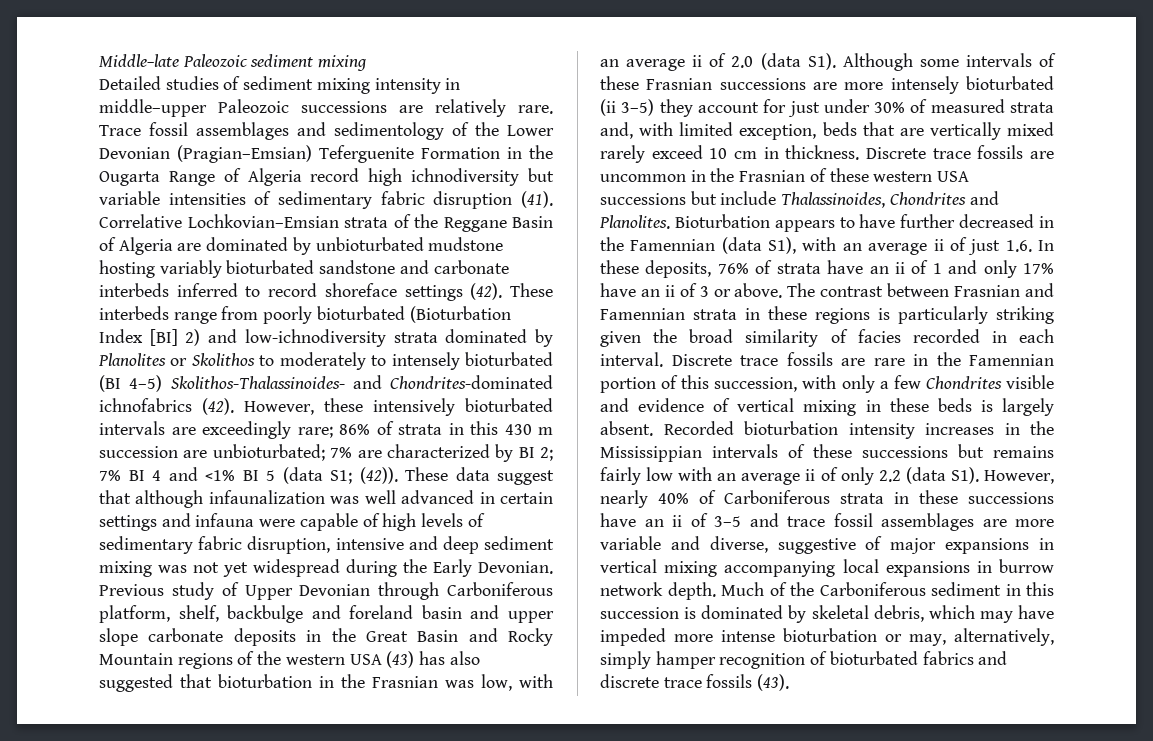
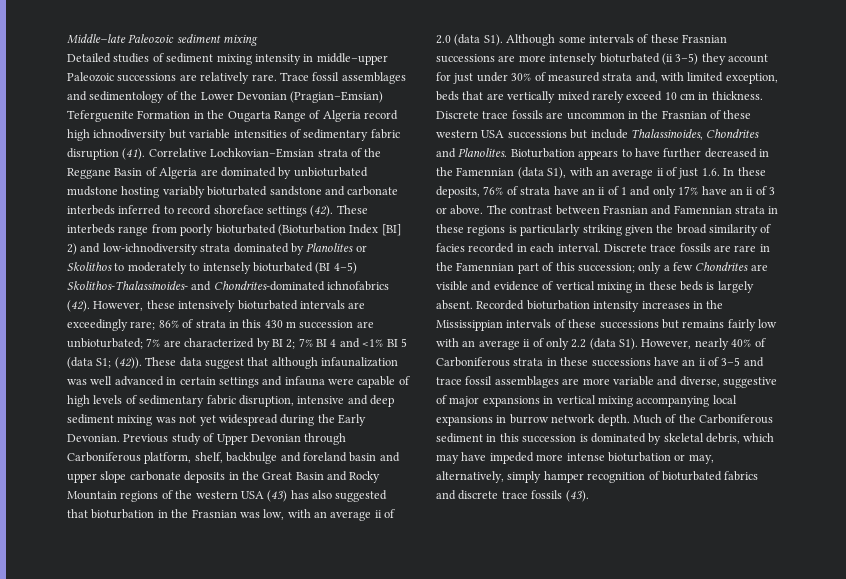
- Discrete trace fossils are rare in the Famennian portion of this succession, with only a few Chondrites visible and evidence of vertical mixing in these beds is largely absent.
+ Discrete trace fossils are rare in the Famennian part of this succession; only a few Chondrites are visible and evidence of vertical mixing in these beds is largely absent.

